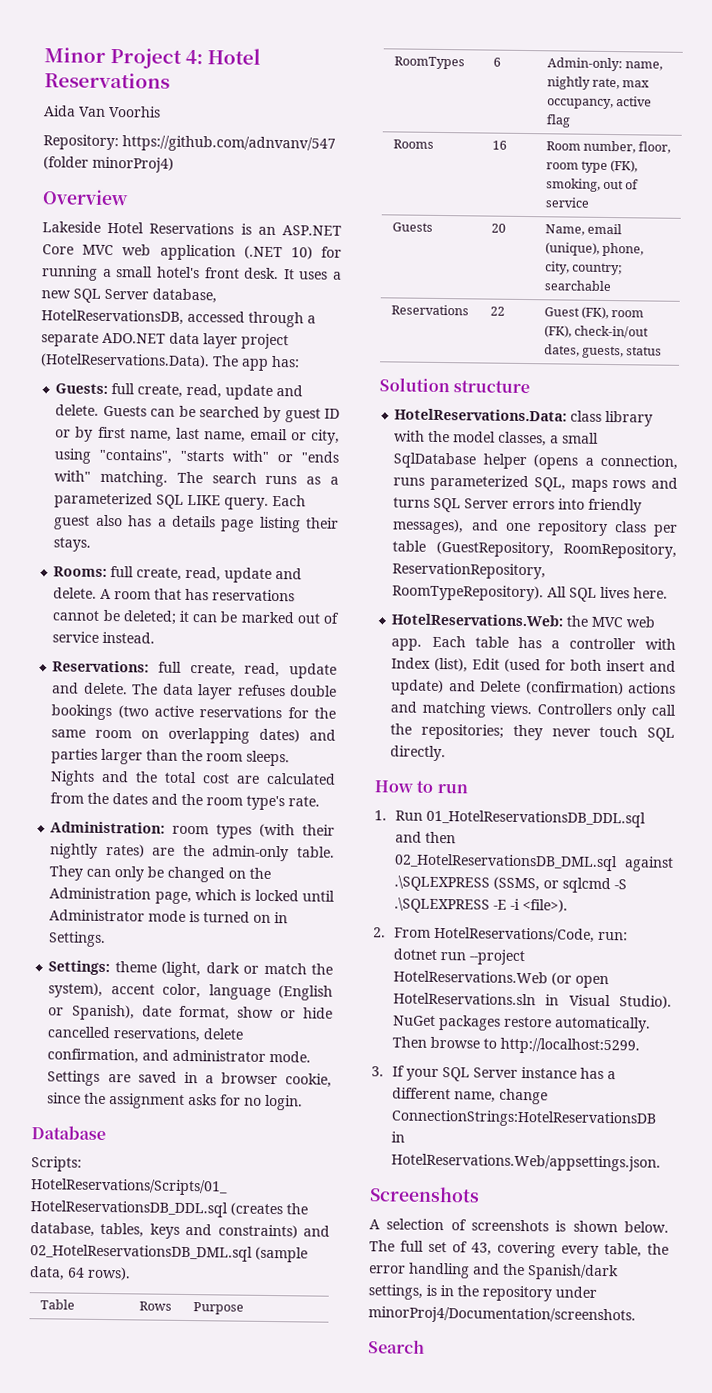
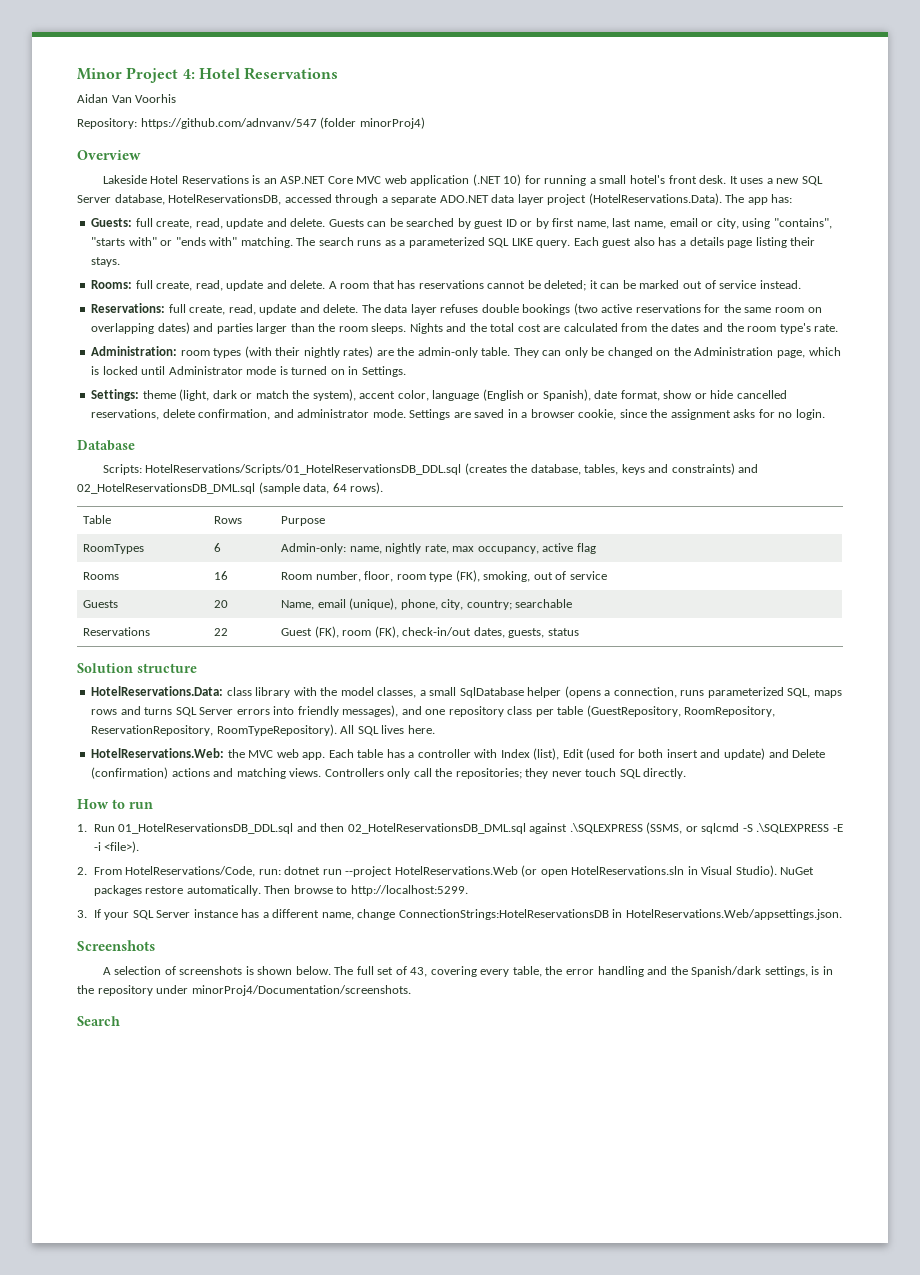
- Aida Van Voorhis
+ Aidan Van Voorhis

